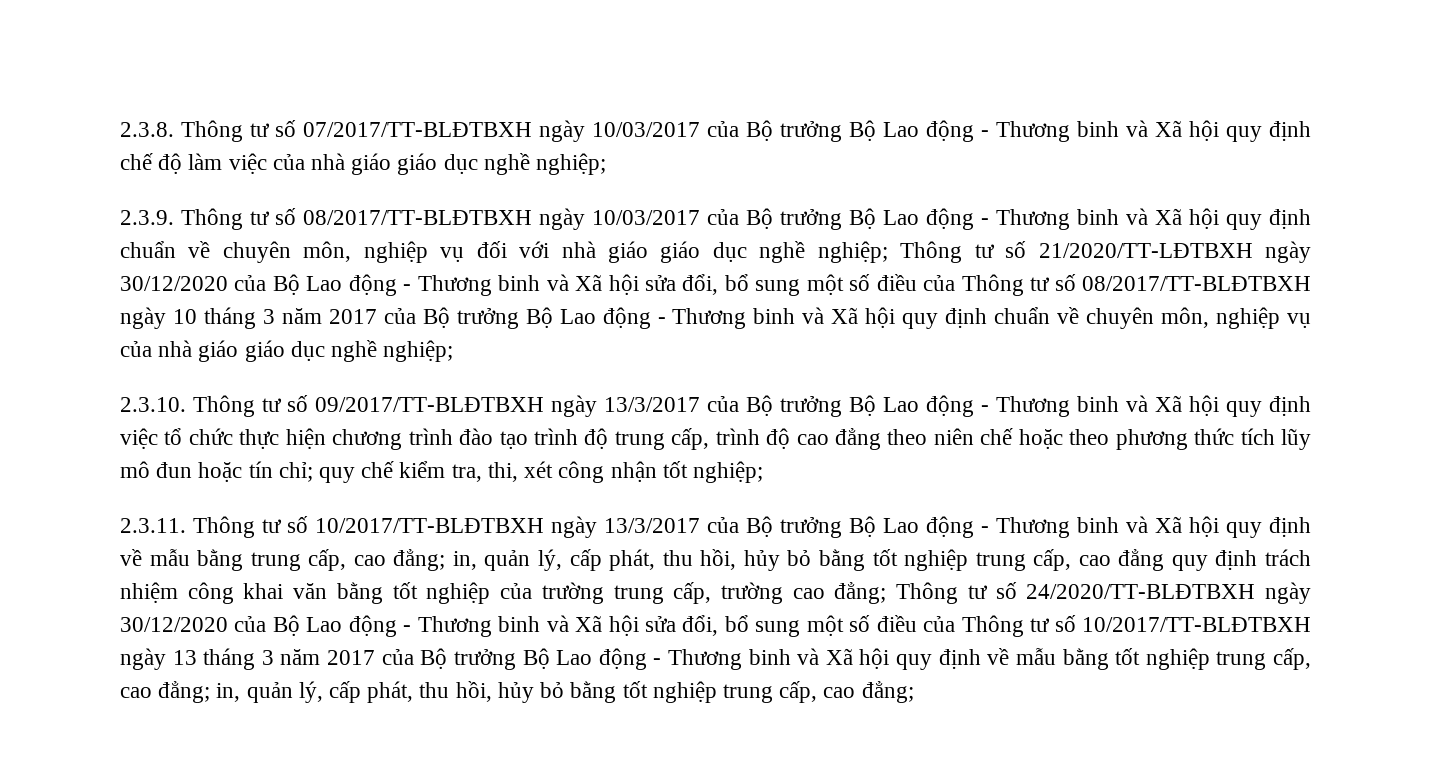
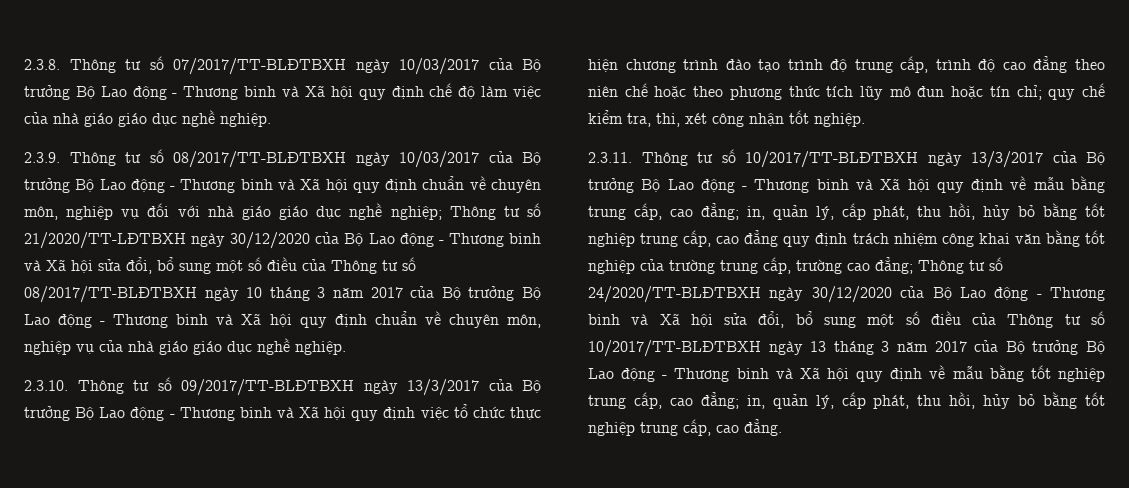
- 2.3.8. Thông tư số 07/2017/TT-BLĐTBXH ngày 10/03/2017 của Bộ trưởng Bộ Lao động - Thương binh và Xã hội quy định chế độ làm việc của nhà giáo giáo dục nghề nghiệp;
+ 2.3.8. Thông tư số 07/2017/TT-BLĐTBXH ngày 10/03/2017 của Bộ trưởng Bộ Lao động - Thương binh và Xã hội quy định chế độ làm việc của nhà giáo giáo dục nghề nghiệp.
- Thông tư số 21/2020/TT-LĐTBXH ngày 30/12/2020 của Bộ Lao động - Thương binh và Xã hội sửa đổi, bổ sung một số điều của Thông tư số 08/2017/TT-BLĐTBXH ngày 10 tháng 3 năm 2017 của Bộ trưởng Bộ Lao động - Thương binh và Xã hội quy định chuẩn về chuyên môn, nghiệp vụ của nhà giáo giáo dục nghề nghiệp;
+ Thông tư số 21/2020/TT-LĐTBXH ngày 30/12/2020 của Bộ Lao động - Thương binh và Xã hội sửa đổi, bổ sung một số điều của Thông tư số 08/2017/TT-BLĐTBXH ngày 10 tháng 3 năm 2017 của Bộ trưởng Bộ Lao động - Thương binh và Xã hội quy định chuẩn về chuyên môn, nghiệp vụ của nhà giáo giáo dục nghề nghiệp.
- quy chế kiểm tra, thi, xét công nhận tốt nghiệp;
+ quy chế kiểm tra, thi, xét công nhận tốt nghiệp.
- in, quản lý, cấp phát, thu hồi, hủy bỏ bằng tốt nghiệp trung cấp, cao đẳng;
+ in, quản lý, cấp phát, thu hồi, hủy bỏ bằng tốt nghiệp trung cấp, cao đẳng.

